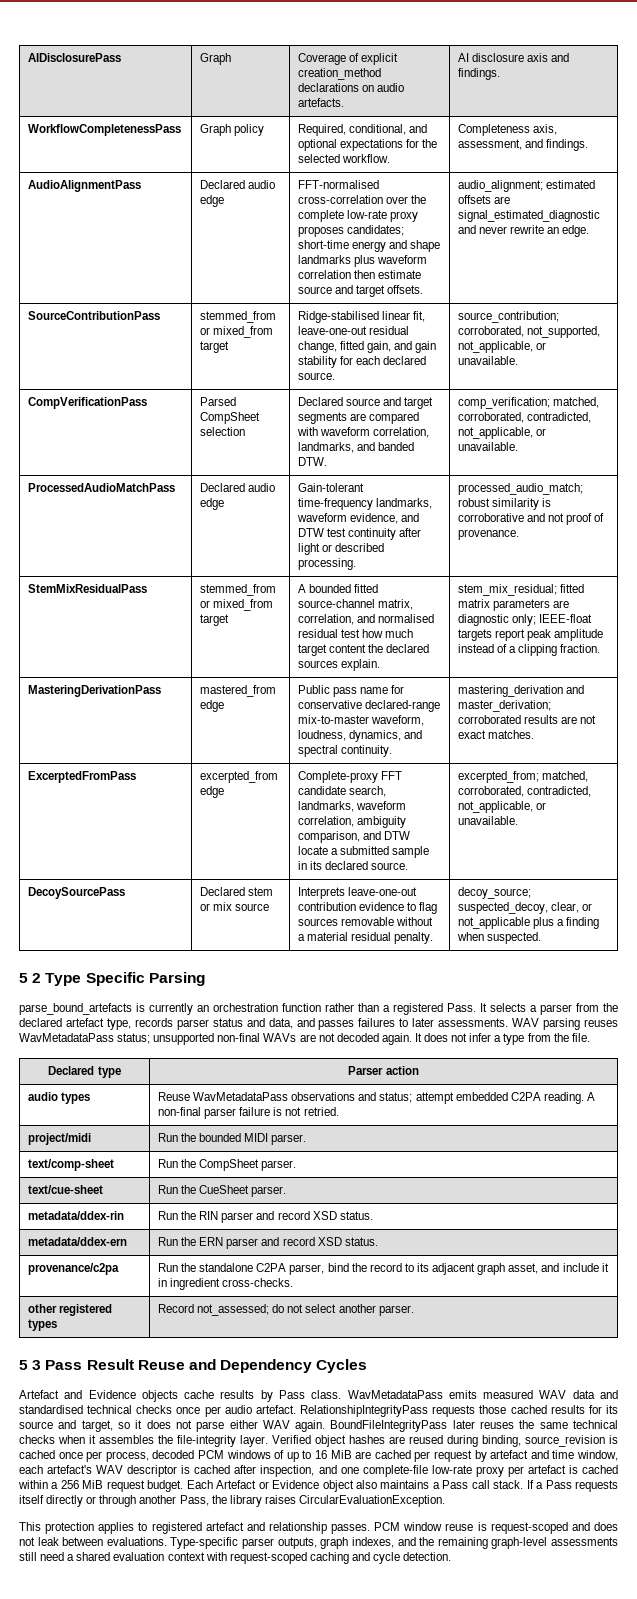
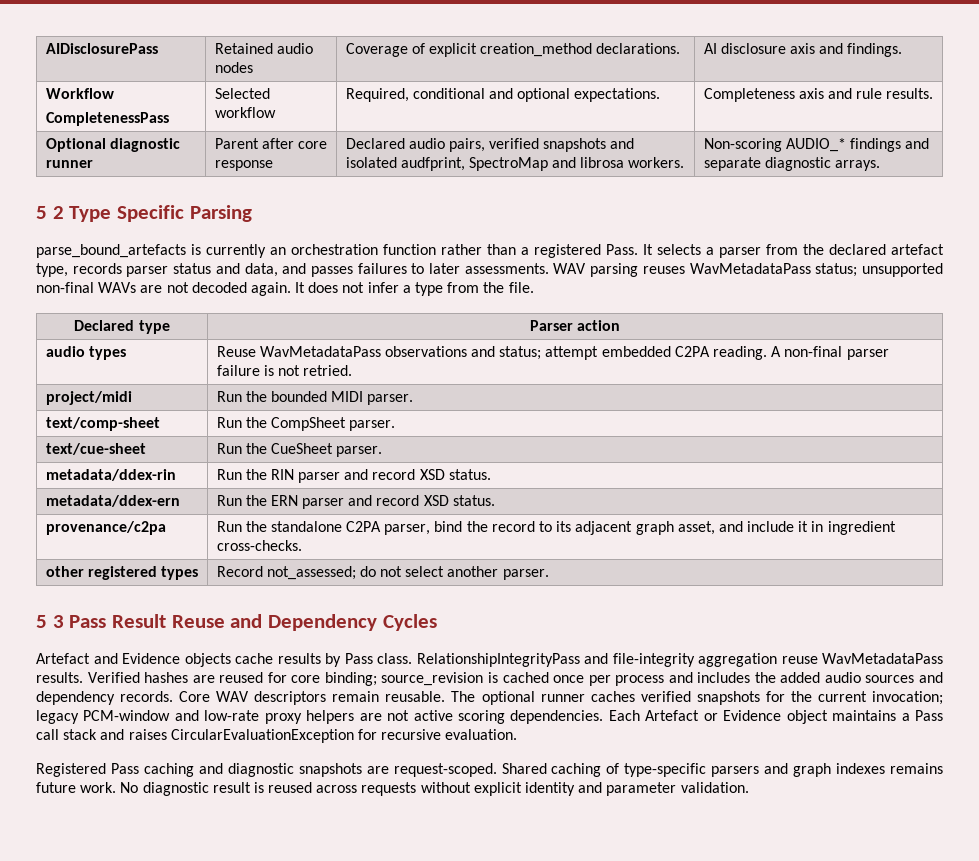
- AIDisclosurePass | Graph | Coverage of explicit creation_method declarations on audio artefacts. | AI disclosure axis and findings.
+ AIDisclosurePass | Retained audio nodes | Coverage of explicit creation_method declarations. | AI disclosure axis and findings.
- WorkflowCompletenessPass | Graph policy | Required, conditional, and optional expectations for the selected workflow. | Completeness axis, assessment, and findings.
- AudioAlignmentPass | Declared audio edge | FFT-normalised cross-correlation over the complete low-rate proxy proposes candidates; short-time energy and shape landmarks plus waveform correlation then estimate source and target offsets. | audio_alignment; estimated offsets are signal_estimated_diagnostic and never rewrite an edge.
- SourceContributionPass | stemmed_from or mixed_from target | Ridge-stabilised linear fit, leave-one-out residual change, fitted gain, and gain stability for each declared source. | source_contribution; corroborated, not_supported, not_applicable, or unavailable.
- CompVerificationPass | Parsed CompSheet selection | Declared source and target segments are compared with waveform correlation, landmarks, and banded DTW. | comp_verification; matched, corroborated, contradicted, not_applicable, or unavailable.
- ProcessedAudioMatchPass | Declared audio edge | Gain-tolerant time-frequency landmarks, waveform evidence, and DTW test continuity after light or described processing. | processed_audio_match; robust similarity is corroborative and not proof of provenance.
- StemMixResidualPass | stemmed_from or mixed_from target | A bounded fitted source-channel matrix, correlation, and normalised residual test how much target content the declared sources explain. | stem_mix_residual; fitted matrix parameters are diagnostic only; IEEE-float targets report peak amplitude instead of a clipping fraction.
- MasteringDerivationPass | mastered_from edge | Public pass name for conservative declared-range mix-to-master waveform, loudness, dynamics, and spectral continuity. | mastering_derivation and master_derivation; corroborated results are not exact matches.
- ExcerptedFromPass | excerpted_from edge | Complete-proxy FFT candidate search, landmarks, waveform correlation, ambiguity comparison, and DTW locate a submitted sample in its declared source. | excerpted_from; matched, corroborated, contradicted, not_applicable, or unavailable.
- DecoySourcePass | Declared stem or mix source | Interprets leave-one-out contribution evidence to flag sources removable without a material residual penalty. | decoy_source; suspected_decoy, clear, or not_applicable plus a finding when suspected.
+ Workflow
+ CompletenessPass | Selected workflow | Required, conditional and optional expectations. | Completeness axis and rule results.
+ Optional diagnostic runner | Parent after core response | Declared audio pairs, verified snapshots and isolated audfprint, SpectroMap and librosa workers. | Non-scoring AUDIO_* findings and separate diagnostic arrays.
- WavMetadataPass emits measured WAV data and standardised technical checks once per audio artefact. RelationshipIntegrityPass requests those cached results for its source and target, so it does not parse either WAV again. BoundFileIntegrityPass later reuses the same technical checks when it assembles the file-integrity layer. Verified object hashes are reused during binding, source_revision is cached once per process, decoded PCM windows of up to 16 MiB are cached per request by artefact and time window, each artefact's WAV descriptor is cached after inspection, and one complete-file low-rate proxy per artefact is cached within a 256 MiB request budget.
+ RelationshipIntegrityPass and file-integrity aggregation reuse WavMetadataPass results. Verified hashes are reused for core binding; source_revision is cached once per process and includes the added audio sources and dependency records. Core WAV descriptors remain reusable. The optional runner caches verified snapshots for the current invocation; legacy PCM-window and low-rate proxy helpers are not active scoring dependencies.
- Each Artefact or Evidence object also maintains a Pass call stack. If a Pass requests itself directly or through another Pass, the library raises CircularEvaluationException.
- This protection applies to registered artefact and relationship passes. PCM window reuse is request-scoped and does not leak between evaluations. Type-specific parser outputs, graph indexes, and the remaining graph-level assessments still need a shared evaluation context with request-scoped caching and cycle detection.
+ Each Artefact or Evidence object maintains a Pass call stack and raises CircularEvaluationException for recursive evaluation.
+ Registered Pass caching and diagnostic snapshots are request-scoped. Shared caching of type-specific parsers and graph indexes remains future work. No diagnostic result is reused across requests without explicit identity and parameter validation.

